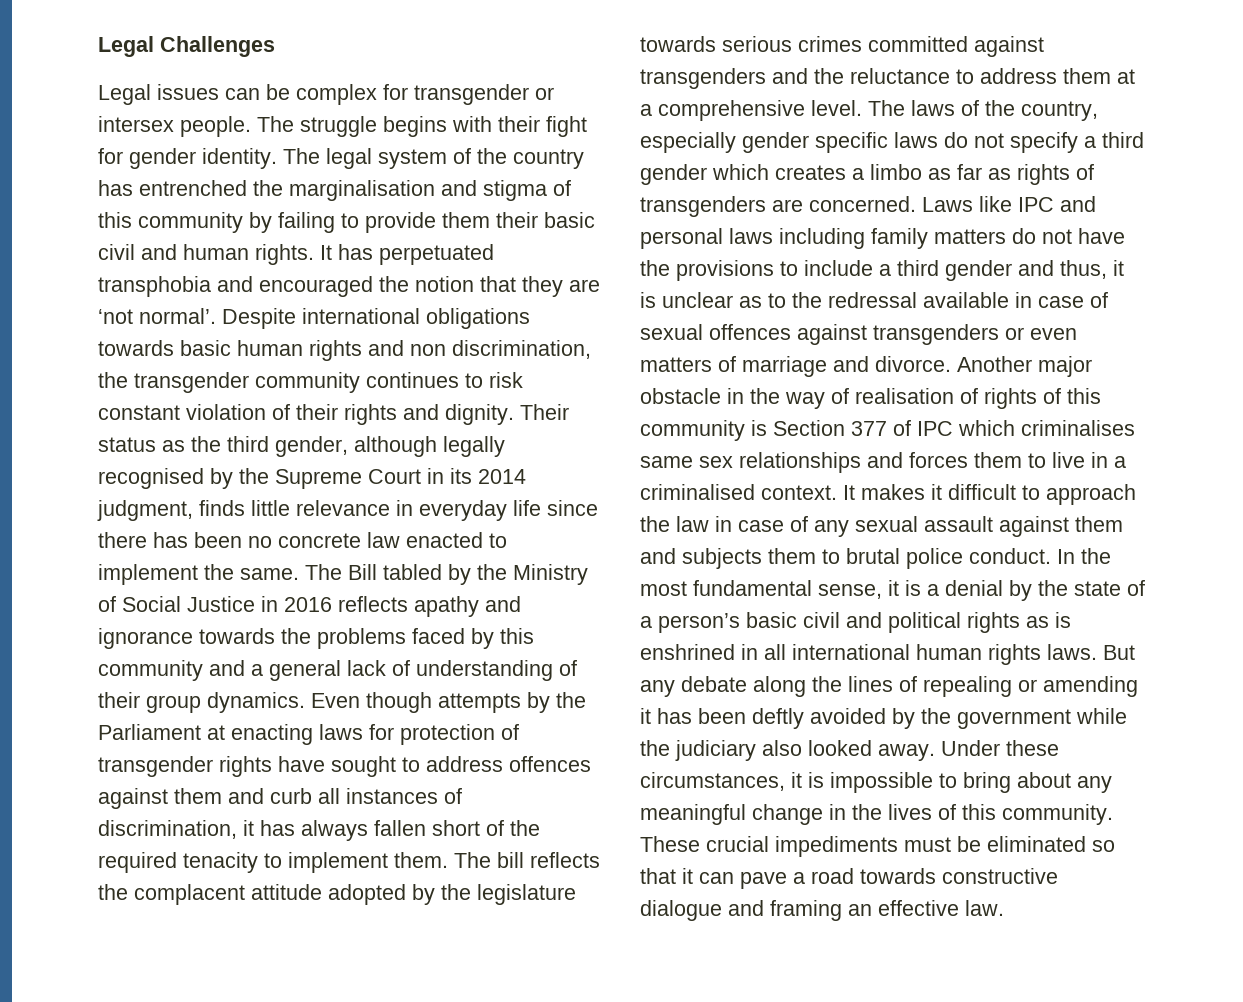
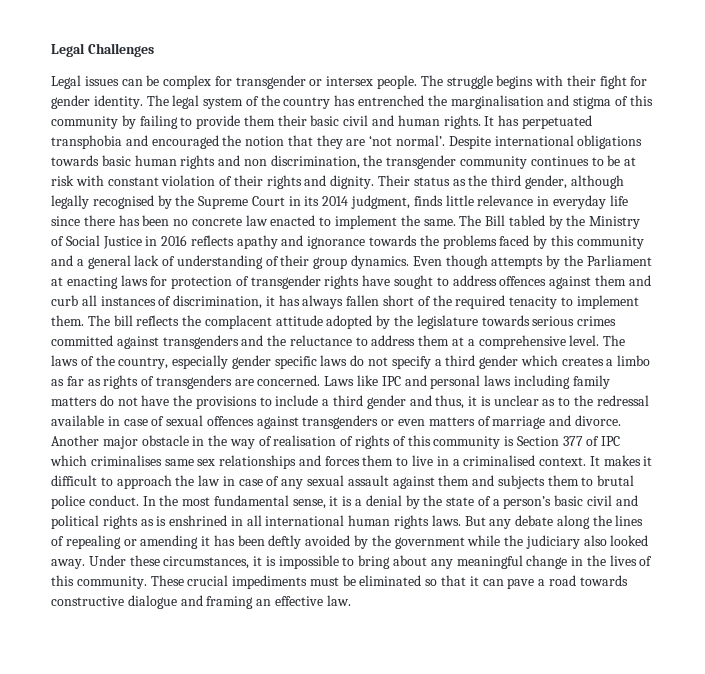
- Despite international obligations towards basic human rights and non discrimination, the transgender community continues to risk constant violation of their rights and dignity.
+ Despite international obligations towards basic human rights and non discrimination, the transgender community continues to be at risk with constant violation of their rights and dignity.

